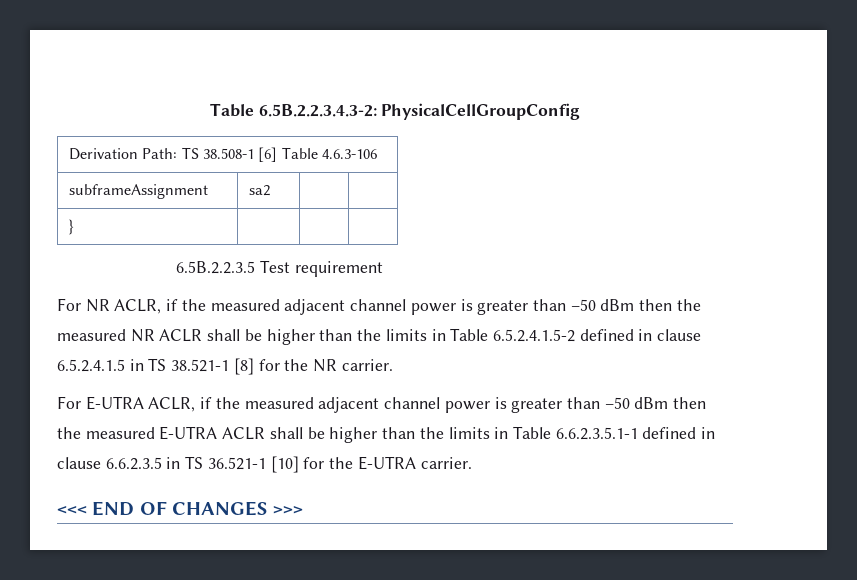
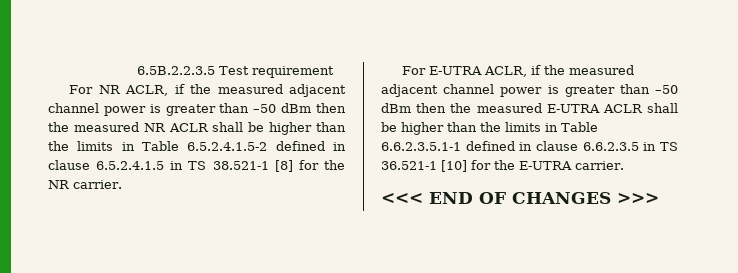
- Table 6.5B.2.2.3.4.3-2: PhysicalCellGroupConfig
- Derivation Path: TS 38.508-1 [6] Table 4.6.3-106
- subframeAssignment | sa2 | |
- } | | |

